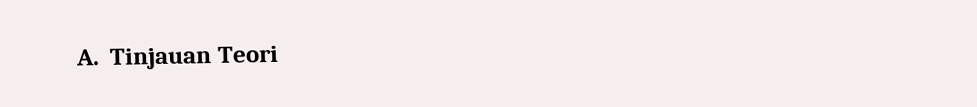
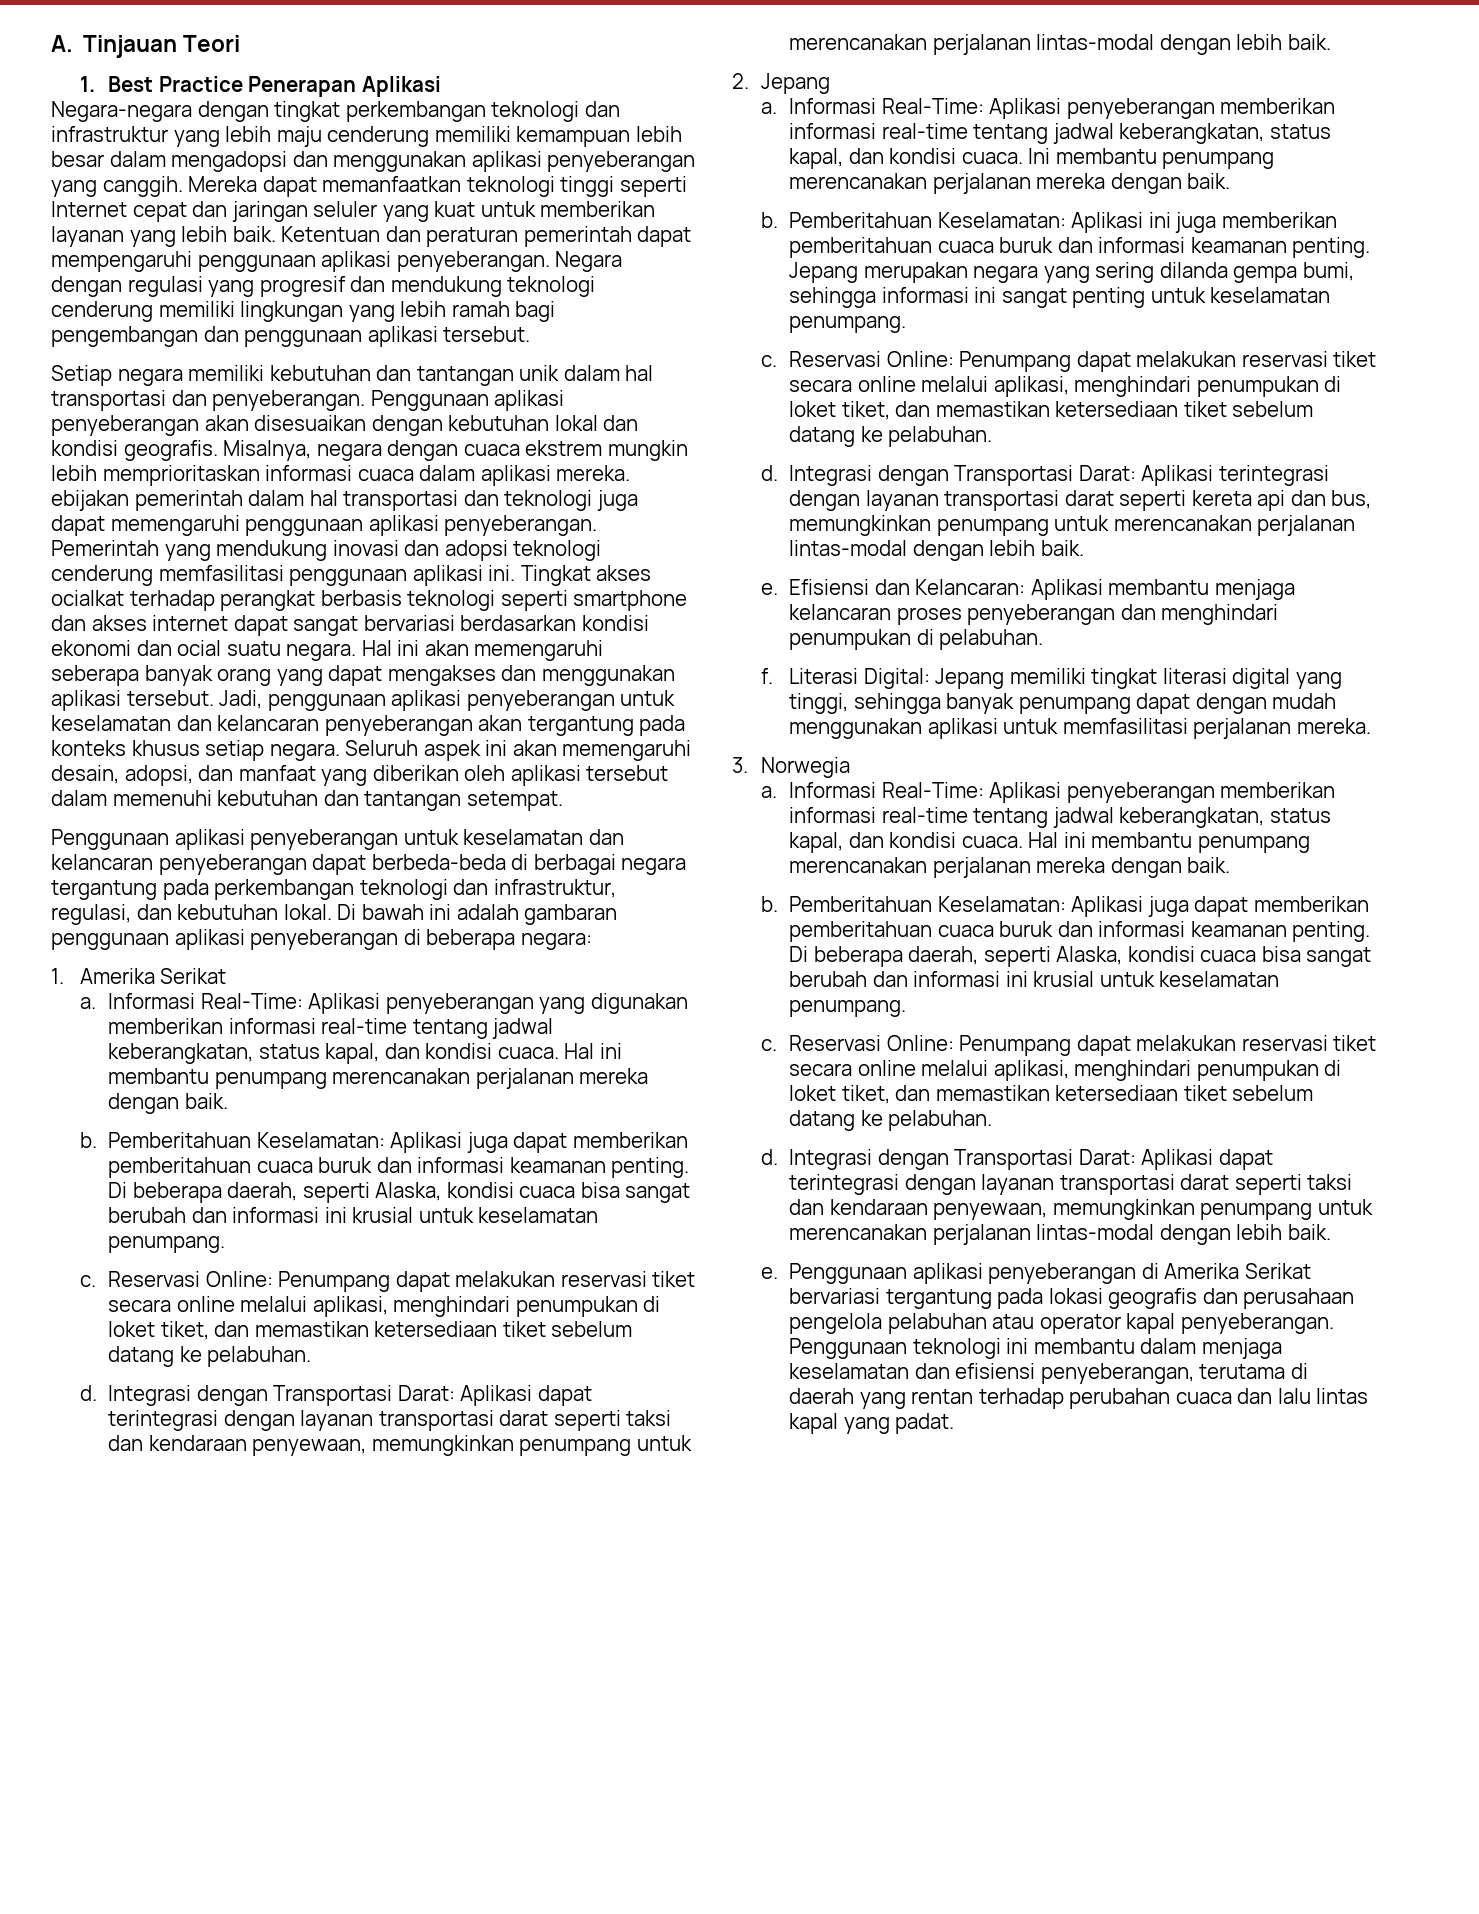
+ 1. Best Practice Penerapan Aplikasi
+ Negara-negara dengan tingkat perkembangan teknologi dan infrastruktur yang lebih maju cenderung memiliki kemampuan lebih besar dalam mengadopsi dan menggunakan aplikasi penyeberangan yang canggih. Mereka dapat memanfaatkan teknologi tinggi seperti Internet cepat dan jaringan seluler yang kuat untuk memberikan layanan yang lebih baik. Ketentuan dan peraturan pemerintah dapat mempengaruhi penggunaan aplikasi penyeberangan. Negara dengan regulasi yang progresif dan mendukung teknologi cenderung memiliki lingkungan yang lebih ramah bagi pengembangan dan penggunaan aplikasi tersebut.
+ Setiap negara memiliki kebutuhan dan tantangan unik dalam hal transportasi dan penyeberangan. Penggunaan aplikasi penyeberangan akan disesuaikan dengan kebutuhan lokal dan kondisi geografis. Misalnya, negara dengan cuaca ekstrem mungkin lebih memprioritaskan informasi cuaca dalam aplikasi mereka. ebijakan pemerintah dalam hal transportasi dan teknologi juga dapat memengaruhi penggunaan aplikasi penyeberangan. Pemerintah yang mendukung inovasi dan adopsi teknologi cenderung memfasilitasi penggunaan aplikasi ini. Tingkat akses ocialkat terhadap perangkat berbasis teknologi seperti smartphone dan akses internet dapat sangat bervariasi berdasarkan kondisi ekonomi dan ocial suatu negara. Hal ini akan memengaruhi seberapa banyak orang yang dapat mengakses dan menggunakan aplikasi tersebut. Jadi, penggunaan aplikasi penyeberangan untuk keselamatan dan kelancaran penyeberangan akan tergantung pada konteks khusus setiap negara. Seluruh aspek ini akan memengaruhi desain, adopsi, dan manfaat yang diberikan oleh aplikasi tersebut dalam memenuhi kebutuhan dan tantangan setempat.
+ Penggunaan aplikasi penyeberangan untuk keselamatan dan kelancaran penyeberangan dapat berbeda-beda di berbagai negara tergantung pada perkembangan teknologi dan infrastruktur, regulasi, dan kebutuhan lokal. Di bawah ini adalah gambaran penggunaan aplikasi penyeberangan di beberapa negara:
+ 1. Amerika Serikat
+ a. Informasi Real-Time: Aplikasi penyeberangan yang digunakan memberikan informasi real-time tentang jadwal keberangkatan, status kapal, dan kondisi cuaca. Hal ini membantu penumpang merencanakan perjalanan mereka dengan baik.
+ b. Pemberitahuan Keselamatan: Aplikasi juga dapat memberikan pemberitahuan cuaca buruk dan informasi keamanan penting. Di beberapa daerah, seperti Alaska, kondisi cuaca bisa sangat berubah dan informasi ini krusial untuk keselamatan penumpang.
+ c. Reservasi Online: Penumpang dapat melakukan reservasi tiket secara online melalui aplikasi, menghindari penumpukan di loket tiket, dan memastikan ketersediaan tiket sebelum datang ke pelabuhan.
+ d. Integrasi dengan Transportasi Darat: Aplikasi dapat terintegrasi dengan layanan transportasi darat seperti taksi dan kendaraan penyewaan, memungkinkan penumpang untuk merencanakan perjalanan lintas-modal dengan lebih baik.
+ 2. Jepang
+ a. Informasi Real-Time: Aplikasi penyeberangan memberikan informasi real-time tentang jadwal keberangkatan, status kapal, dan kondisi cuaca. Ini membantu penumpang merencanakan perjalanan mereka dengan baik.
+ b. Pemberitahuan Keselamatan: Aplikasi ini juga memberikan pemberitahuan cuaca buruk dan informasi keamanan penting. Jepang merupakan negara yang sering dilanda gempa bumi, sehingga informasi ini sangat penting untuk keselamatan penumpang.
+ c. Reservasi Online: Penumpang dapat melakukan reservasi tiket secara online melalui aplikasi, menghindari penumpukan di loket tiket, dan memastikan ketersediaan tiket sebelum datang ke pelabuhan.
+ d. Integrasi dengan Transportasi Darat: Aplikasi terintegrasi dengan layanan transportasi darat seperti kereta api dan bus, memungkinkan penumpang untuk merencanakan perjalanan lintas-modal dengan lebih baik.
+ e. Efisiensi dan Kelancaran: Aplikasi membantu menjaga kelancaran proses penyeberangan dan menghindari penumpukan di pelabuhan.
+ f. Literasi Digital: Jepang memiliki tingkat literasi digital yang tinggi, sehingga banyak penumpang dapat dengan mudah menggunakan aplikasi untuk memfasilitasi perjalanan mereka.
+ 3. Norwegia
+ a. Informasi Real-Time: Aplikasi penyeberangan memberikan informasi real-time tentang jadwal keberangkatan, status kapal, dan kondisi cuaca. Hal ini membantu penumpang merencanakan perjalanan mereka dengan baik.
+ b. Pemberitahuan Keselamatan: Aplikasi juga dapat memberikan pemberitahuan cuaca buruk dan informasi keamanan penting. Di beberapa daerah, seperti Alaska, kondisi cuaca bisa sangat berubah dan informasi ini krusial untuk keselamatan penumpang.
+ c. Reservasi Online: Penumpang dapat melakukan reservasi tiket secara online melalui aplikasi, menghindari penumpukan di loket tiket, dan memastikan ketersediaan tiket sebelum datang ke pelabuhan.
+ d. Integrasi dengan Transportasi Darat: Aplikasi dapat terintegrasi dengan layanan transportasi darat seperti taksi dan kendaraan penyewaan, memungkinkan penumpang untuk merencanakan perjalanan lintas-modal dengan lebih baik.
+ e. Penggunaan aplikasi penyeberangan di Amerika Serikat bervariasi tergantung pada lokasi geografis dan perusahaan pengelola pelabuhan atau operator kapal penyeberangan. Penggunaan teknologi ini membantu dalam menjaga keselamatan dan efisiensi penyeberangan, terutama di daerah yang rentan terhadap perubahan cuaca dan lalu lintas kapal yang padat.

